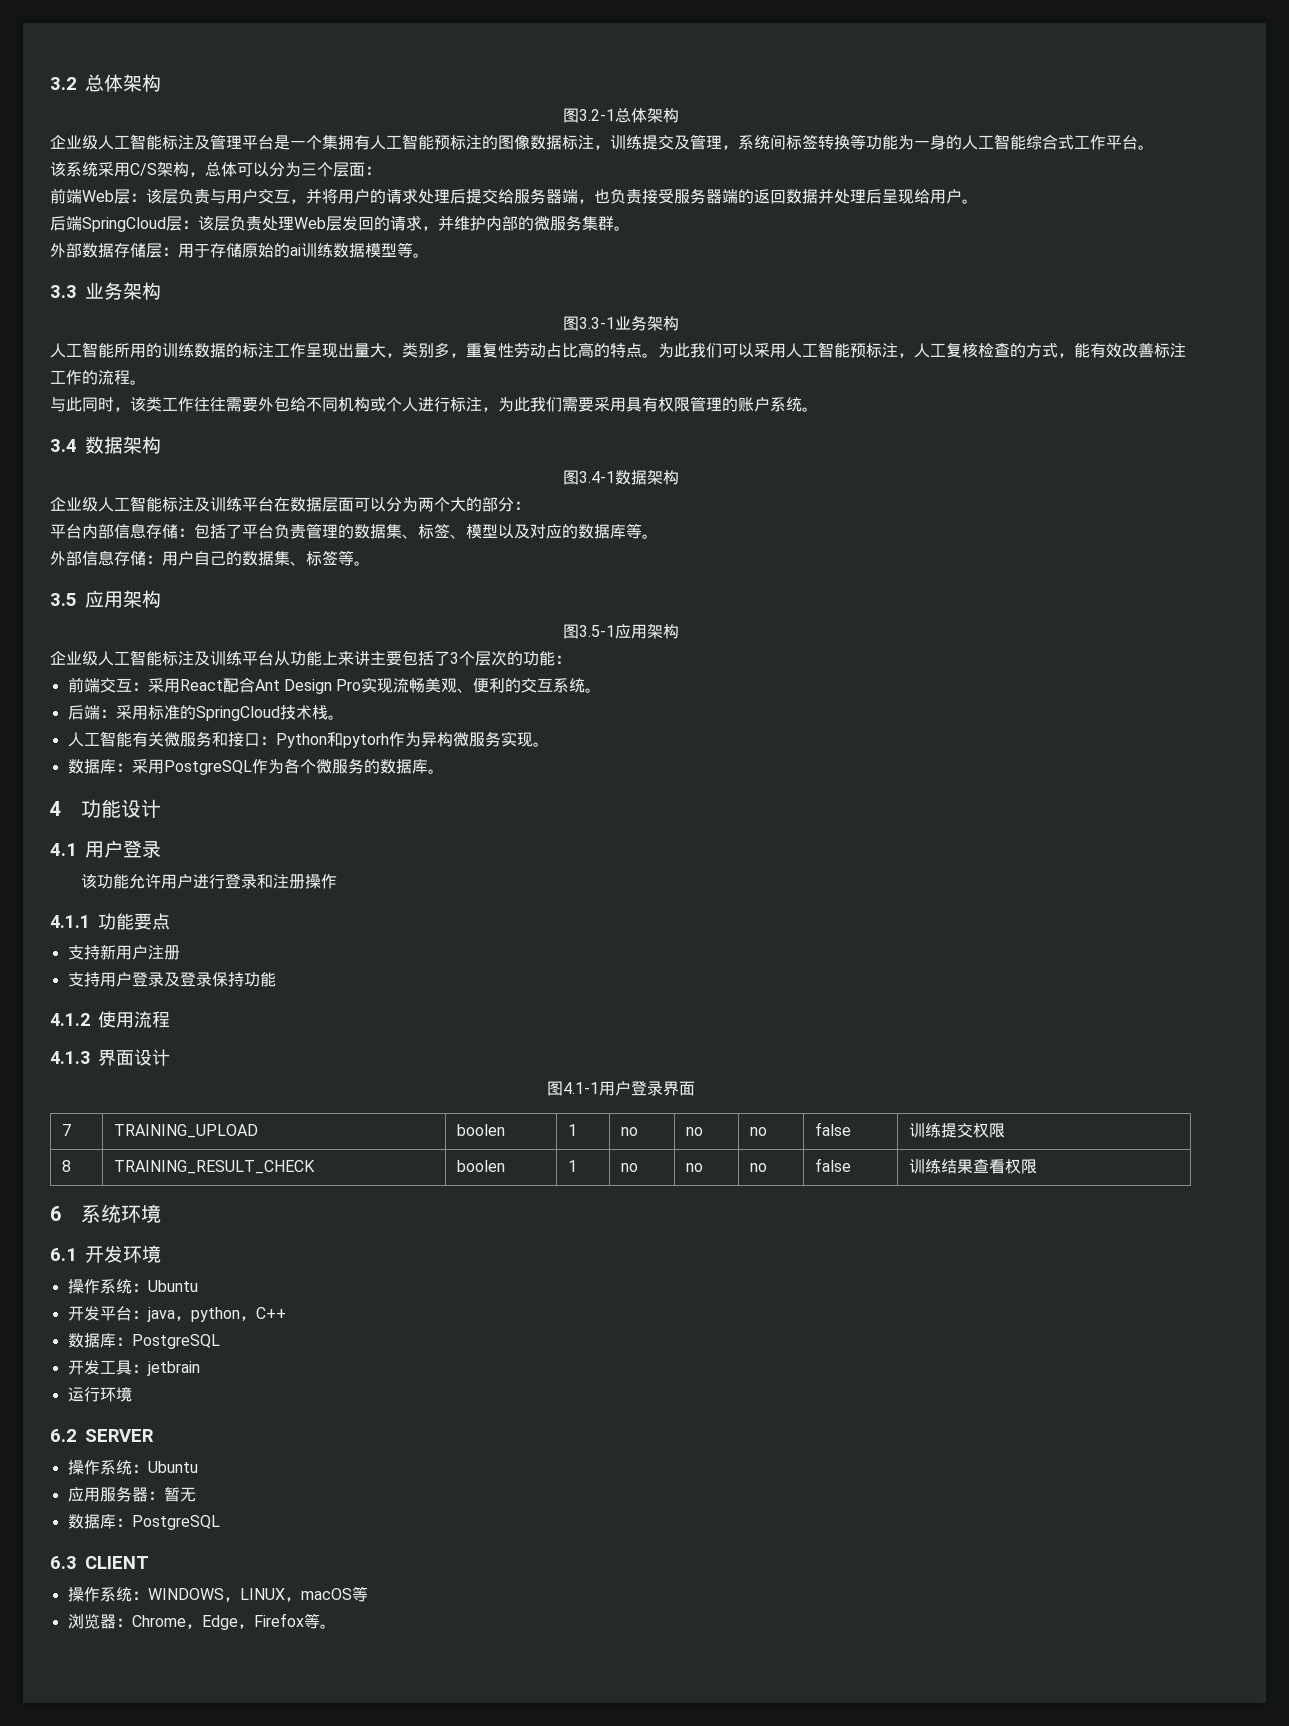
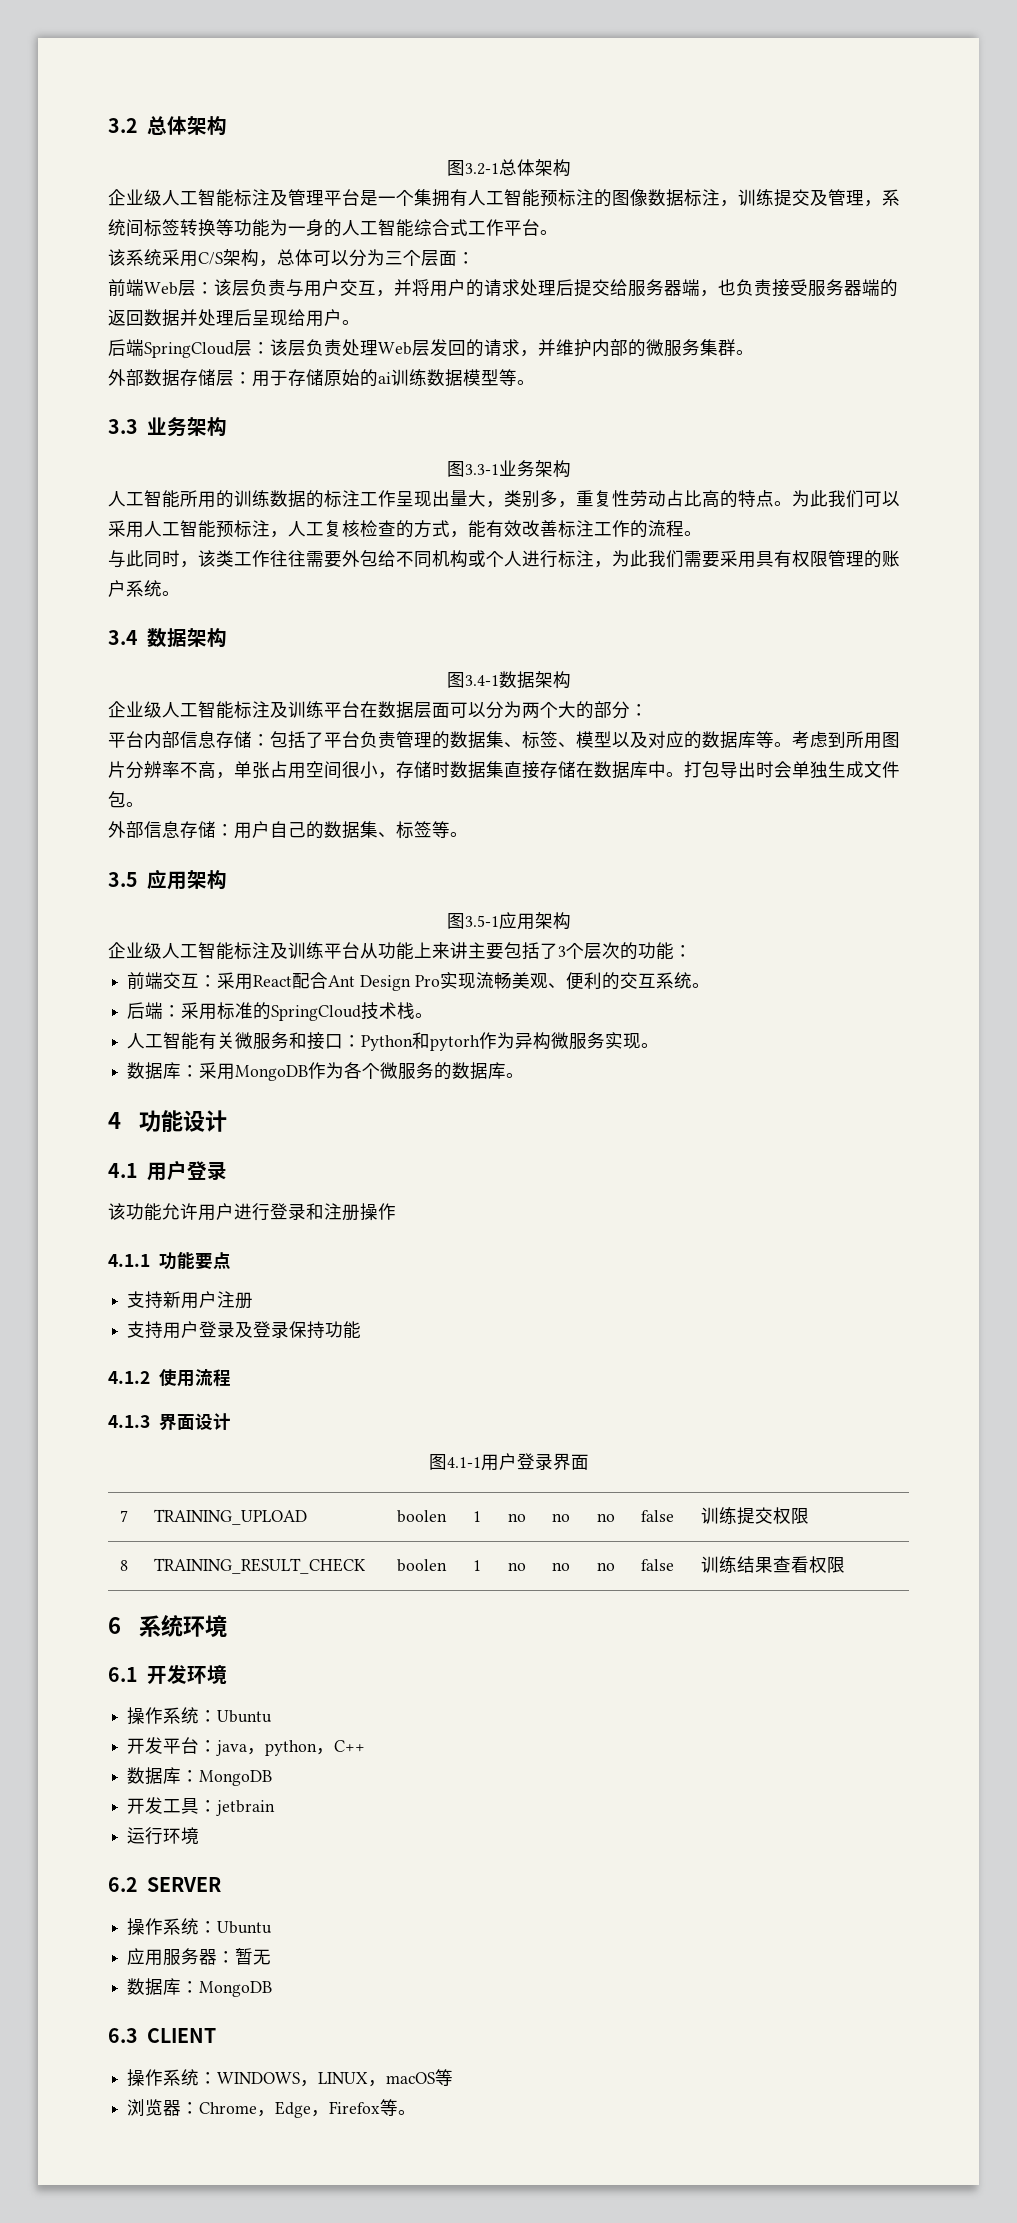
+ 考虑到所用图片分辨率不高，单张占用空间很小，存储时数据集直接存储在数据库中。打包导出时会单独生成文件包。
- 数据库：采用PostgreSQL作为各个微服务的数据库。
+ 数据库：采用MongoDB作为各个微服务的数据库。
  开发平台：java，python，C++
- 数据库：PostgreSQL
+ 数据库：MongoDB
  应用服务器：暂无
- 数据库：PostgreSQL
+ 数据库：MongoDB

